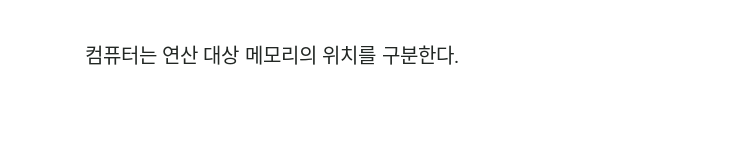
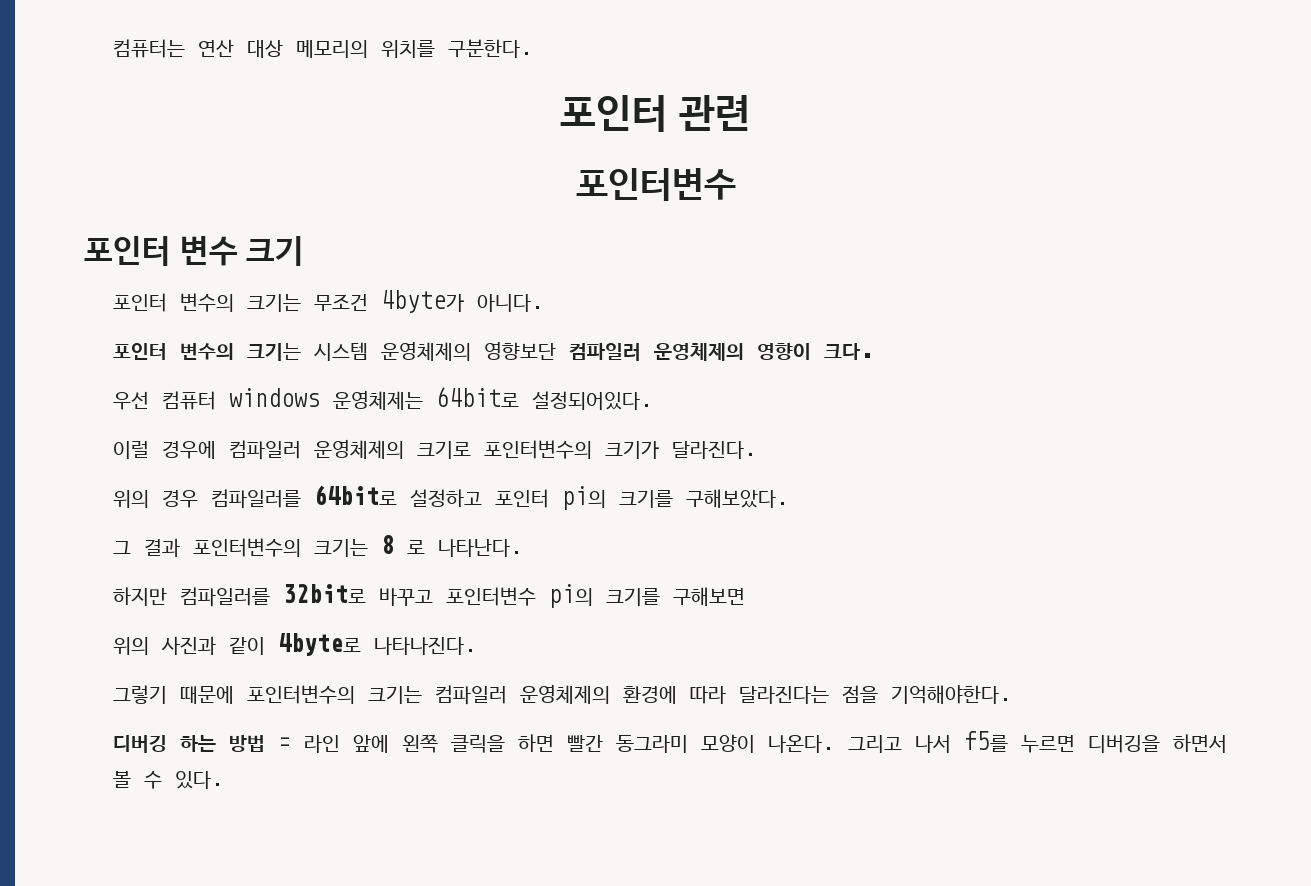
+ 포인터 관련
+ 포인터변수
+ 포인터 변수 크기
+ 포인터 변수의 크기는 무조건 4byte가 아니다.
+ 포인터 변수의 크기는 시스템 운영체제의 영향보단 컴파일러 운영체제의 영향이 크다.
+ 우선 컴퓨터 windows 운영체제는 64bit로 설정되어있다.
+ 이럴 경우에 컴파일러 운영체제의 크기로 포인터변수의 크기가 달라진다.
+ 위의 경우 컴파일러를 64bit로 설정하고 포인터 pi의 크기를 구해보았다.
+ 그 결과 포인터변수의 크기는 8 로 나타난다.
+ 하지만 컴파일러를 32bit로 바꾸고 포인터변수 pi의 크기를 구해보면
+ 위의 사진과 같이 4byte로 나타나진다.
+ 그렇기 때문에 포인터변수의 크기는 컴파일러 운영체제의 환경에 따라 달라진다는 점을 기억해야한다.
+ 디버깅 하는 방법 = 라인 앞에 왼쪽 클릭을 하면 빨간 동그라미 모양이 나온다. 그리고 나서 f5를 누르면 디버깅을 하면서 볼 수 있다.

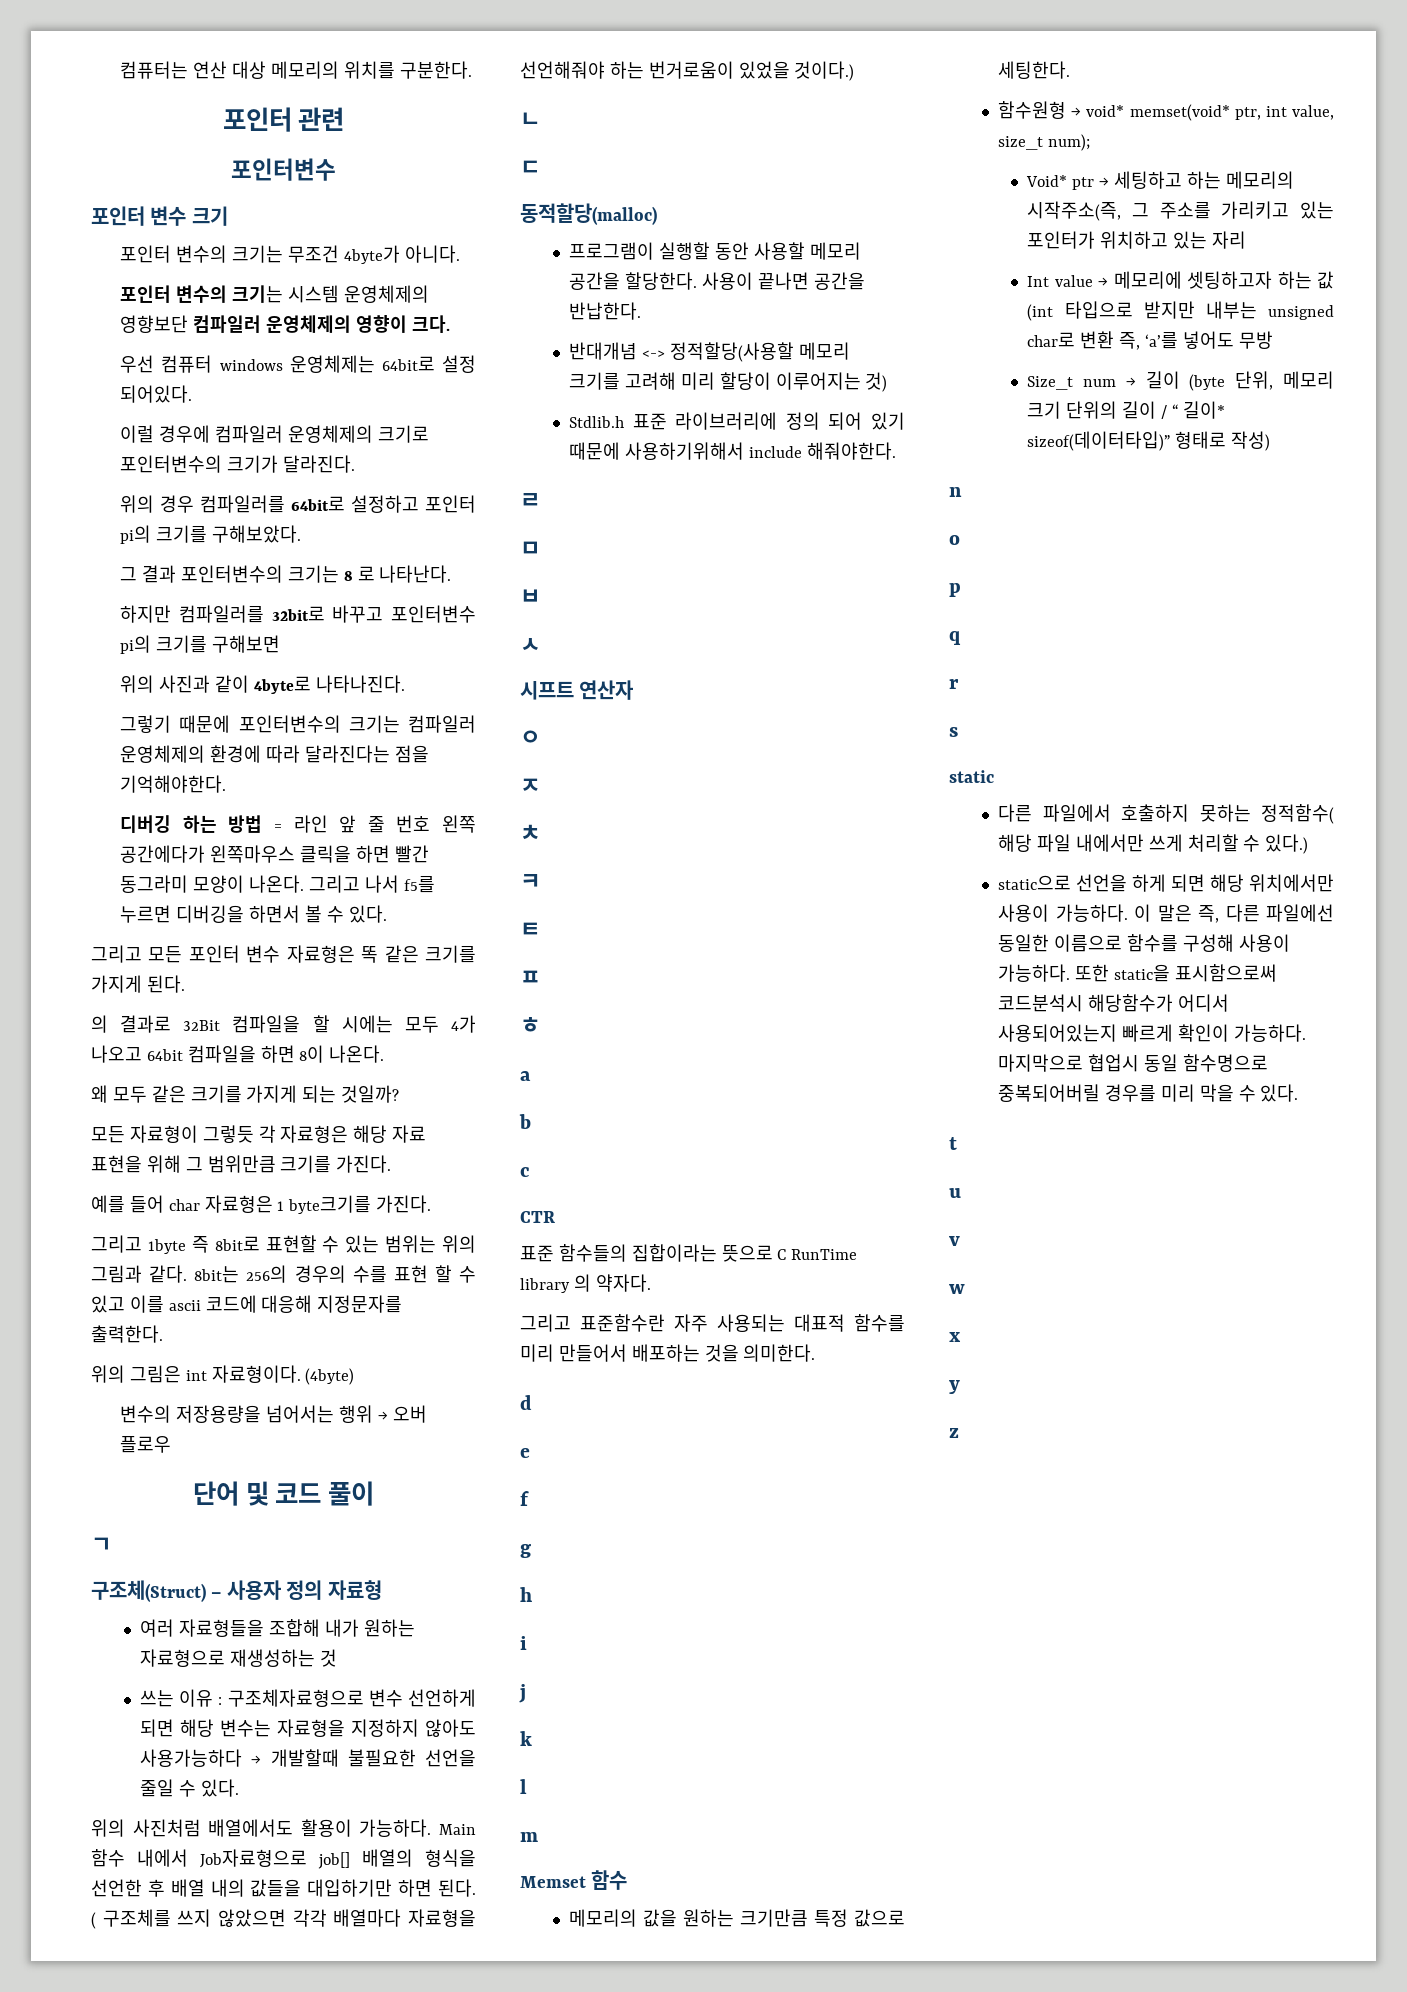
- 우선 컴퓨터 windows 운영체제는 64bit로 설정되어있다.
+ 우선 컴퓨터 windows 운영체제는 64bit로 설정 되어있다.
- 디버깅 하는 방법 = 라인 앞에 왼쪽 클릭을 하면 빨간 동그라미 모양이 나온다.
+ 디버깅 하는 방법 = 라인 앞 줄 번호 왼쪽 공간에다가 왼쪽마우스 클릭을 하면 빨간 동그라미 모양이 나온다.
+ 그리고 모든 포인터 변수 자료형은 똑 같은 크기를 가지게 된다.
+ 의 결과로 32Bit 컴파일을 할 시에는 모두 4가 나오고 64bit 컴파일을 하면 8이 나온다.
+ 왜 모두 같은 크기를 가지게 되는 것일까?
+ 모든 자료형이 그렇듯 각 자료형은 해당 자료 표현을 위해 그 범위만큼 크기를 가진다.
+ 예를 들어 char 자료형은 1 byte크기를 가진다.
+ 그리고 1byte 즉 8bit로 표현할 수 있는 범위는 위의 그림과 같다. 8bit는 256의 경우의 수를 표현 할 수 있고 이를 ascii 코드에 대응해 지정문자를 출력한다.
+ 위의 그림은 int 자료형이다. (4byte)
+ 변수의 저장용량을 넘어서는 행위 → 오버 플로우
+ 단어 및 코드 풀이
+ ㄱ
+ 구조체(Struct) – 사용자 정의 자료형
+ 여러 자료형들을 조합해 내가 원하는 자료형으로 재생성하는 것
+ 쓰는 이유 : 구조체자료형으로 변수 선언하게 되면 해당 변수는 자료형을 지정하지 않아도 사용가능하다 → 개발할때 불필요한 선언을 줄일 수 있다.
+ 위의 사진처럼 배열에서도 활용이 가능하다. Main 함수 내에서 Job자료형으로 job[] 배열의 형식을 선언한 후 배열 내의 값들을 대입하기만 하면 된다. ( 구조체를 쓰지 않았으면 각각 배열마다 자료형을 선언해줘야 하는 번거로움이 있었을 것이다.)
+ ㄴ
+ ㄷ
+ 동적할당(malloc)
+ 프로그램이 실행할 동안 사용할 메모리 공간을 할당한다. 사용이 끝나면 공간을 반납한다.
+ 반대개념 <-> 정적할당(사용할 메모리 크기를 고려해 미리 할당이 이루어지는 것)
+ Stdlib.h 표준 라이브러리에 정의 되어 있기 때문에 사용하기위해서 include 해줘야한다.
+ ㄹ
+ ㅁ
+ ㅂ
+ ㅅ
+ 시프트 연산자
+ ㅇ
+ ㅈ
+ ㅊ
+ ㅋ
+ ㅌ
+ ㅍ
+ ㅎ
+ a
+ b
+ c
+ CTR
+ 표준 함수들의 집합이라는 뜻으로 C RunTime library 의 약자다.
+ 그리고 표준함수란 자주 사용되는 대표적 함수를 미리 만들어서 배포하는 것을 의미한다.
+ d
+ e
+ f
+ g
+ h
+ i
+ j
+ k
+ l
+ m
+ Memset 함수
+ 메모리의 값을 원하는 크기만큼 특정 값으로 세팅한다.
+ 함수원형 → void* memset(void* ptr, int value, size_t num);
+ Void* ptr → 세팅하고 하는 메모리의 시작주소(즉, 그 주소를 가리키고 있는 포인터가 위치하고 있는 자리
+ Int value → 메모리에 셋팅하고자 하는 값 (int 타입으로 받지만 내부는 unsigned char로 변환 즉, ‘a’를 넣어도 무방
+ Size_t num → 길이 (byte 단위, 메모리 크기 단위의 길이 / “ 길이* sizeof(데이터타입)” 형태로 작성)
+ n
+ o
+ p
+ q
+ r
+ s
+ static
+ 다른 파일에서 호출하지 못하는 정적함수( 해당 파일 내에서만 쓰게 처리할 수 있다.)
+ static으로 선언을 하게 되면 해당 위치에서만 사용이 가능하다. 이 말은 즉, 다른 파일에선 동일한 이름으로 함수를 구성해 사용이 가능하다. 또한 static을 표시함으로써 코드분석시 해당함수가 어디서 사용되어있는지 빠르게 확인이 가능하다. 마지막으로 협업시 동일 함수명으로 중복되어버릴 경우를 미리 막을 수 있다.
+ t
+ u
+ v
+ w
+ x
+ y
+ z

